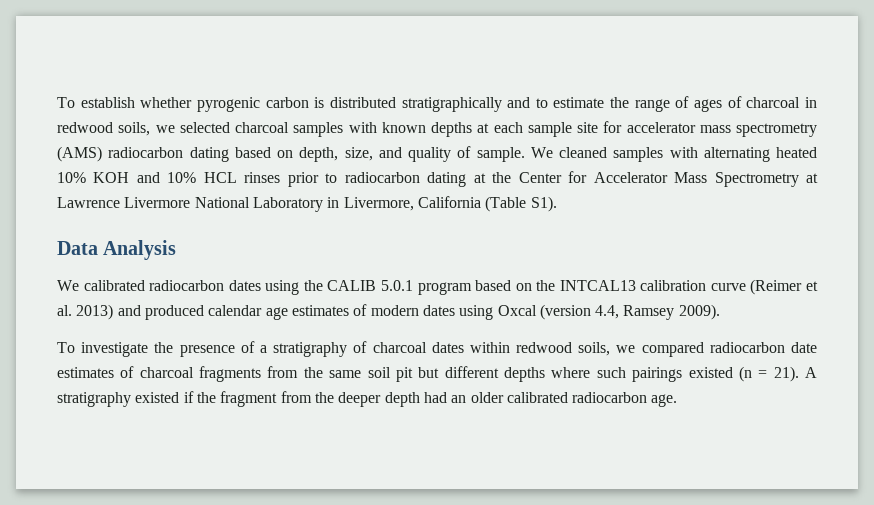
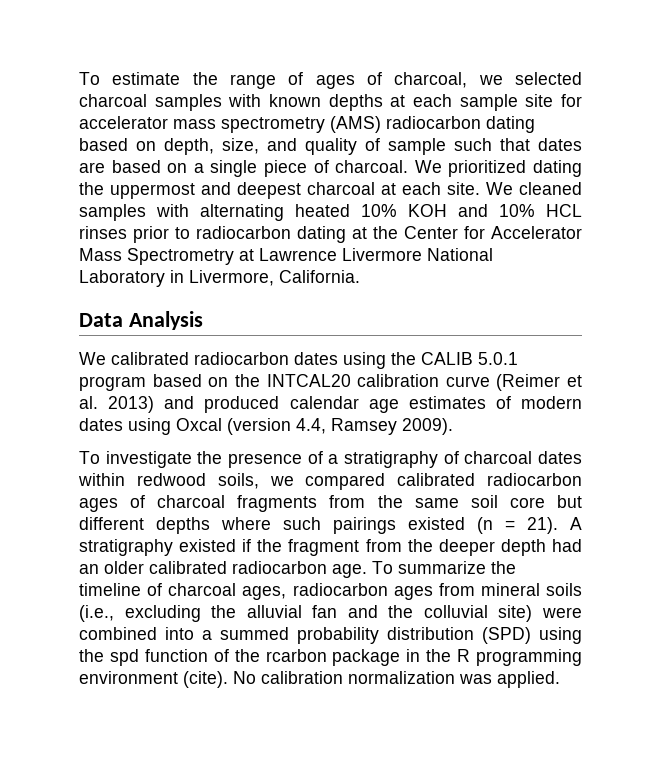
- To establish whether pyrogenic carbon is distributed stratigraphically and to estimate the range of ages of charcoal in redwood soils, we selected charcoal samples with known depths at each sample site for accelerator mass spectrometry (AMS) radiocarbon dating based on depth, size, and quality of sample.
+ To estimate the range of ages of charcoal, we selected charcoal samples with known depths at each sample site for accelerator mass spectrometry (AMS) radiocarbon dating based on depth, size, and quality of sample such that dates are based on a single piece of charcoal. We prioritized dating the uppermost and deepest charcoal at each site.
- We cleaned samples with alternating heated 10% KOH and 10% HCL rinses prior to radiocarbon dating at the Center for Accelerator Mass Spectrometry at Lawrence Livermore National Laboratory in Livermore, California (Table S1).
+ We cleaned samples with alternating heated 10% KOH and 10% HCL rinses prior to radiocarbon dating at the Center for Accelerator Mass Spectrometry at Lawrence Livermore National Laboratory in Livermore, California.
- We calibrated radiocarbon dates using the CALIB 5.0.1 program based on the INTCAL13 calibration curve (Reimer et al. 2013) and produced calendar age estimates of modern dates using Oxcal (version 4.4, Ramsey 2009).
+ We calibrated radiocarbon dates using the CALIB 5.0.1 program based on the INTCAL20 calibration curve (Reimer et al. 2013) and produced calendar age estimates of modern dates using Oxcal (version 4.4, Ramsey 2009).
- To investigate the presence of a stratigraphy of charcoal dates within redwood soils, we compared radiocarbon date estimates of charcoal fragments from the same soil pit but different depths where such pairings existed (n = 21).
+ To investigate the presence of a stratigraphy of charcoal dates within redwood soils, we compared calibrated radiocarbon ages of charcoal fragments from the same soil core but different depths where such pairings existed (n = 21).
+ To summarize the timeline of charcoal ages, radiocarbon ages from mineral soils (i.e., excluding the alluvial fan and the colluvial site) were combined into a summed probability distribution (SPD) using the spd function of the rcarbon package in the R programming environment (cite). No calibration normalization was applied.

